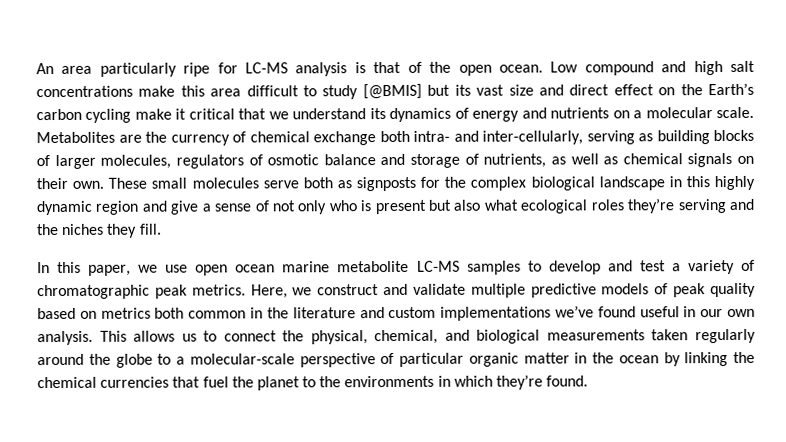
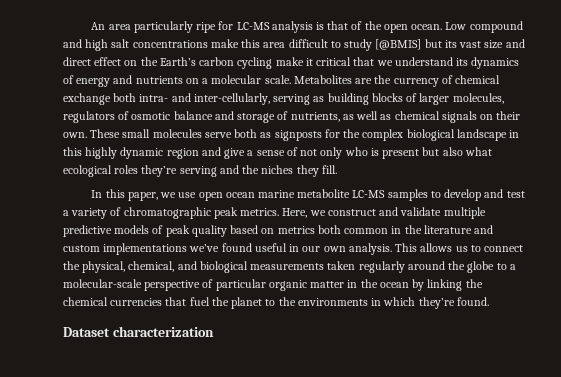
+ Dataset characterization

